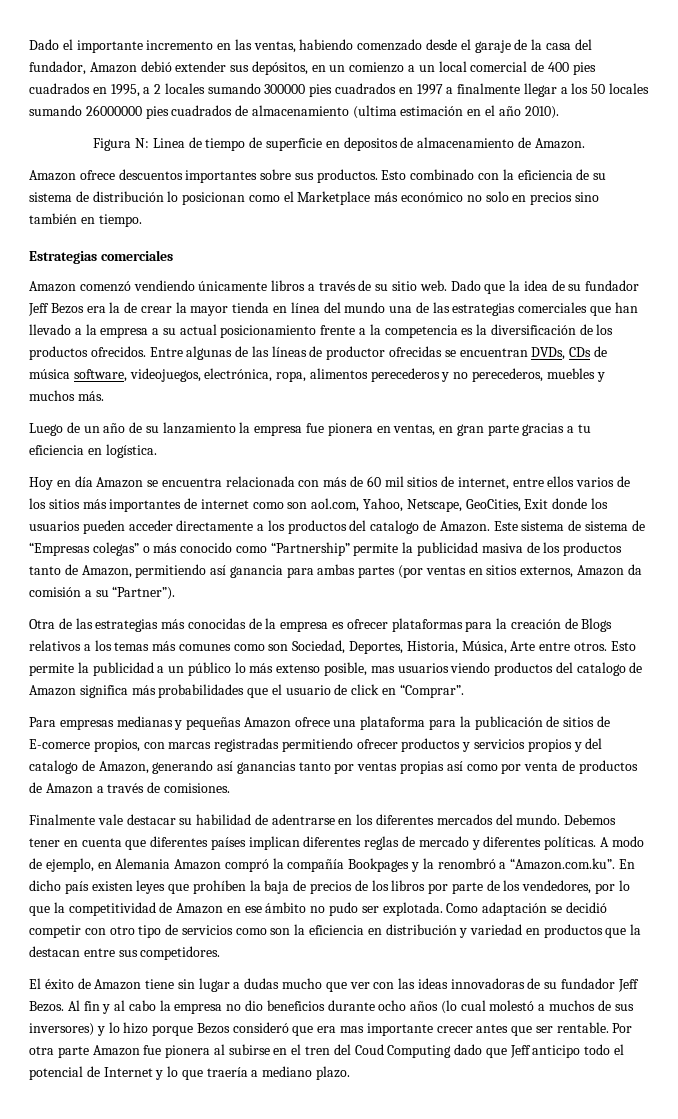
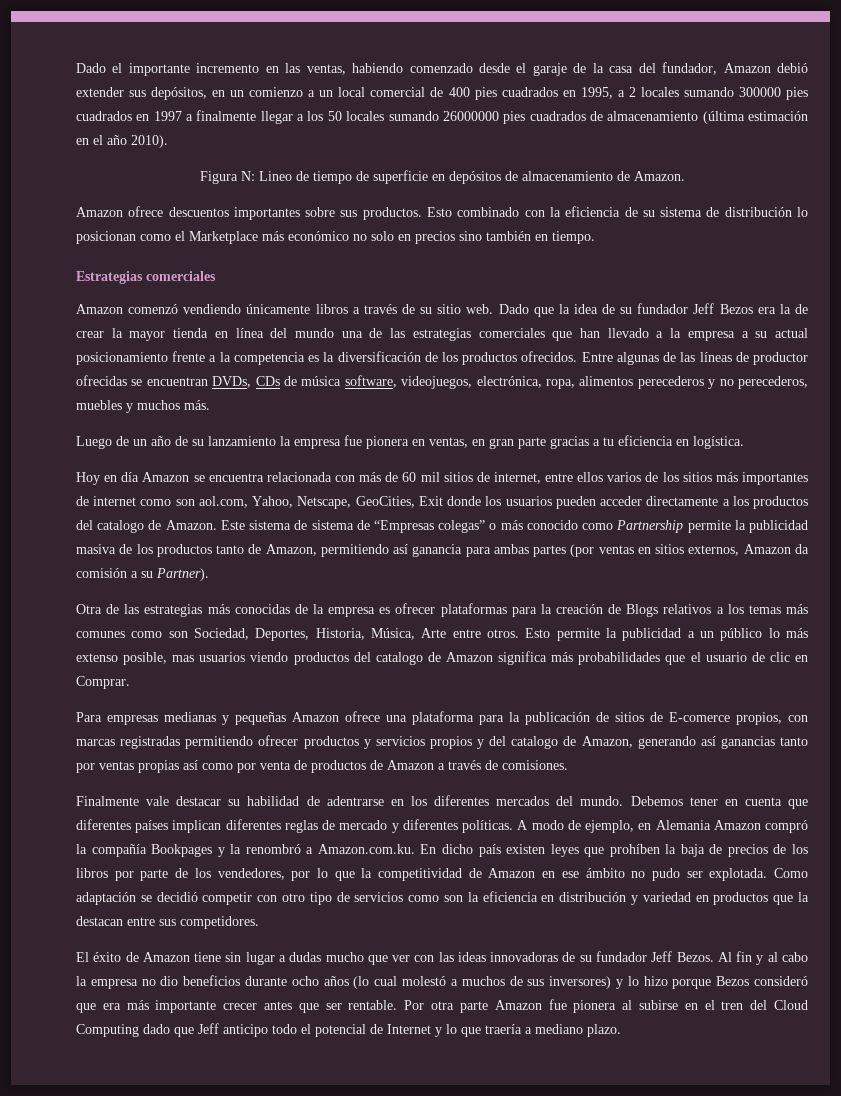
- Dado el importante incremento en las ventas, habiendo comenzado desde el garaje de la casa del fundador, Amazon debió extender sus depósitos, en un comienzo a un local comercial de 400 pies cuadrados en 1995, a 2 locales sumando 300000 pies cuadrados en 1997 a finalmente llegar a los 50 locales sumando 26000000 pies cuadrados de almacenamiento (ultima estimación en el año 2010).
+ Dado el importante incremento en las ventas, habiendo comenzado desde el garaje de la casa del fundador, Amazon debió extender sus depósitos, en un comienzo a un local comercial de 400 pies cuadrados en 1995, a 2 locales sumando 300000 pies cuadrados en 1997 a finalmente llegar a los 50 locales sumando 26000000 pies cuadrados de almacenamiento (última estimación en el año 2010).
- Figura N: Linea de tiempo de superficie en depositos de almacenamiento de Amazon.
+ Figura N: Lineo de tiempo de superficie en depósitos de almacenamiento de Amazon.
- Este sistema de sistema de “Empresas colegas” o más conocido como “Partnership” permite la publicidad masiva de los productos tanto de Amazon, permitiendo así ganancia para ambas partes (por ventas en sitios externos, Amazon da comisión a su “Partner”).
+ Este sistema de sistema de “Empresas colegas” o más conocido como Partnership permite la publicidad masiva de los productos tanto de Amazon, permitiendo así ganancia para ambas partes (por ventas en sitios externos, Amazon da comisión a su Partner).
- Esto permite la publicidad a un público lo más extenso posible, mas usuarios viendo productos del catalogo de Amazon significa más probabilidades que el usuario de click en “Comprar”.
+ Esto permite la publicidad a un público lo más extenso posible, mas usuarios viendo productos del catalogo de Amazon significa más probabilidades que el usuario de clic en Comprar.
- A modo de ejemplo, en Alemania Amazon compró la compañía Bookpages y la renombró a “Amazon.com.ku”. En dicho país existen leyes que prohíben la baja de precios de los libros por parte de los vendedores, por lo que la competitividad de Amazon en ese ámbito no pudo ser explotada.
+ A modo de ejemplo, en Alemania Amazon compró la compañía Bookpages y la renombró a Amazon.com.ku. En dicho país existen leyes que prohíben la baja de precios de los libros por parte de los vendedores, por lo que la competitividad de Amazon en ese ámbito no pudo ser explotada.
- Al fin y al cabo la empresa no dio beneficios durante ocho años (lo cual molestó a muchos de sus inversores) y lo hizo porque Bezos consideró que era mas importante crecer antes que ser rentable.
+ Al fin y al cabo la empresa no dio beneficios durante ocho años (lo cual molestó a muchos de sus inversores) y lo hizo porque Bezos consideró que era más importante crecer antes que ser rentable.
- Por otra parte Amazon fue pionera al subirse en el tren del Coud Computing dado que Jeff anticipo todo el potencial de Internet y lo que traería a mediano plazo.
+ Por otra parte Amazon fue pionera al subirse en el tren del Cloud Computing dado que Jeff anticipo todo el potencial de Internet y lo que traería a mediano plazo.

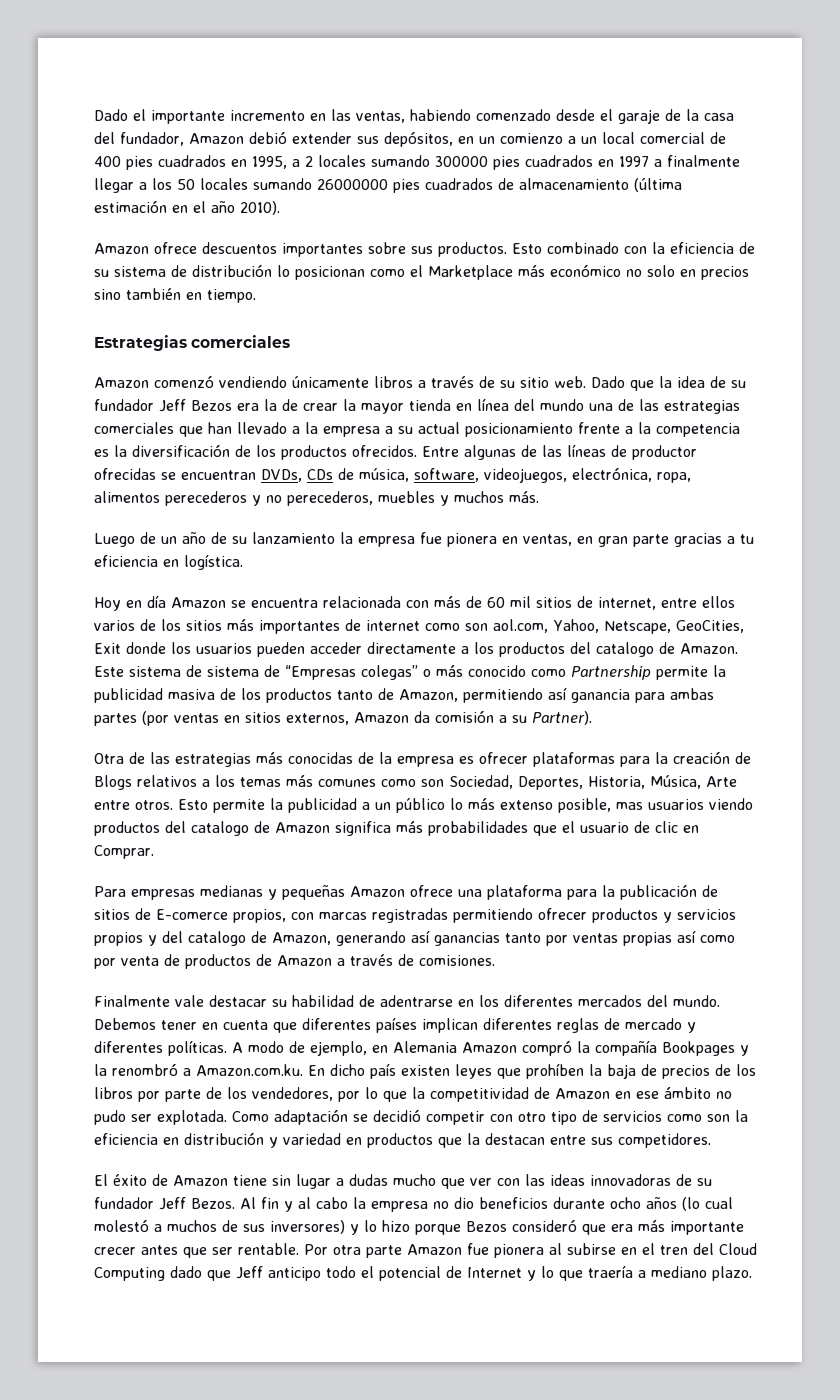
- Figura N: Lineo de tiempo de superficie en depósitos de almacenamiento de Amazon.
- Entre algunas de las líneas de productor ofrecidas se encuentran DVDs, CDs de música software, videojuegos, electrónica, ropa, alimentos perecederos y no perecederos, muebles y muchos más.
+ Entre algunas de las líneas de productor ofrecidas se encuentran DVDs, CDs de música, software, videojuegos, electrónica, ropa, alimentos perecederos y no perecederos, muebles y muchos más.

